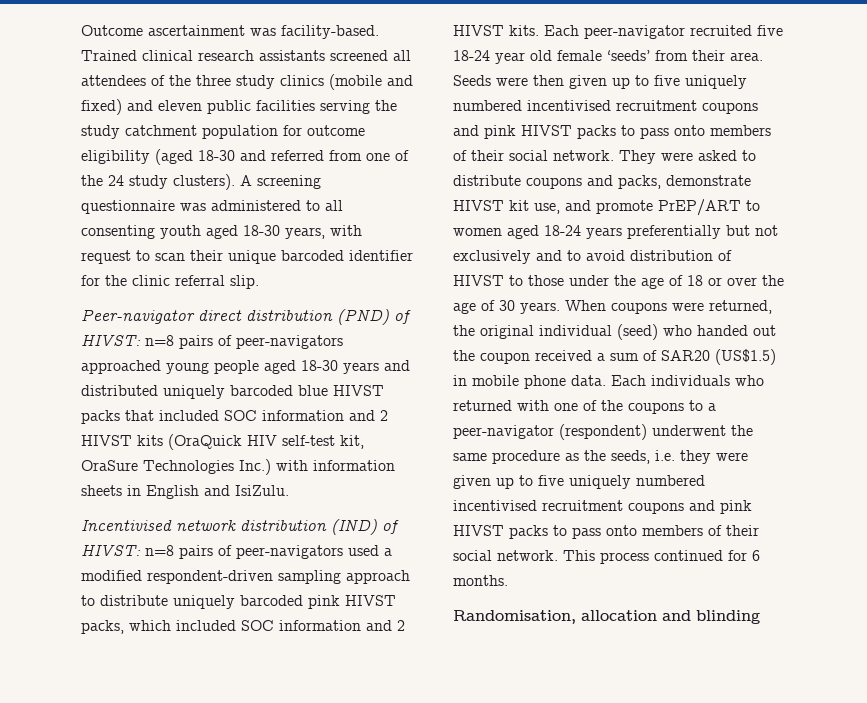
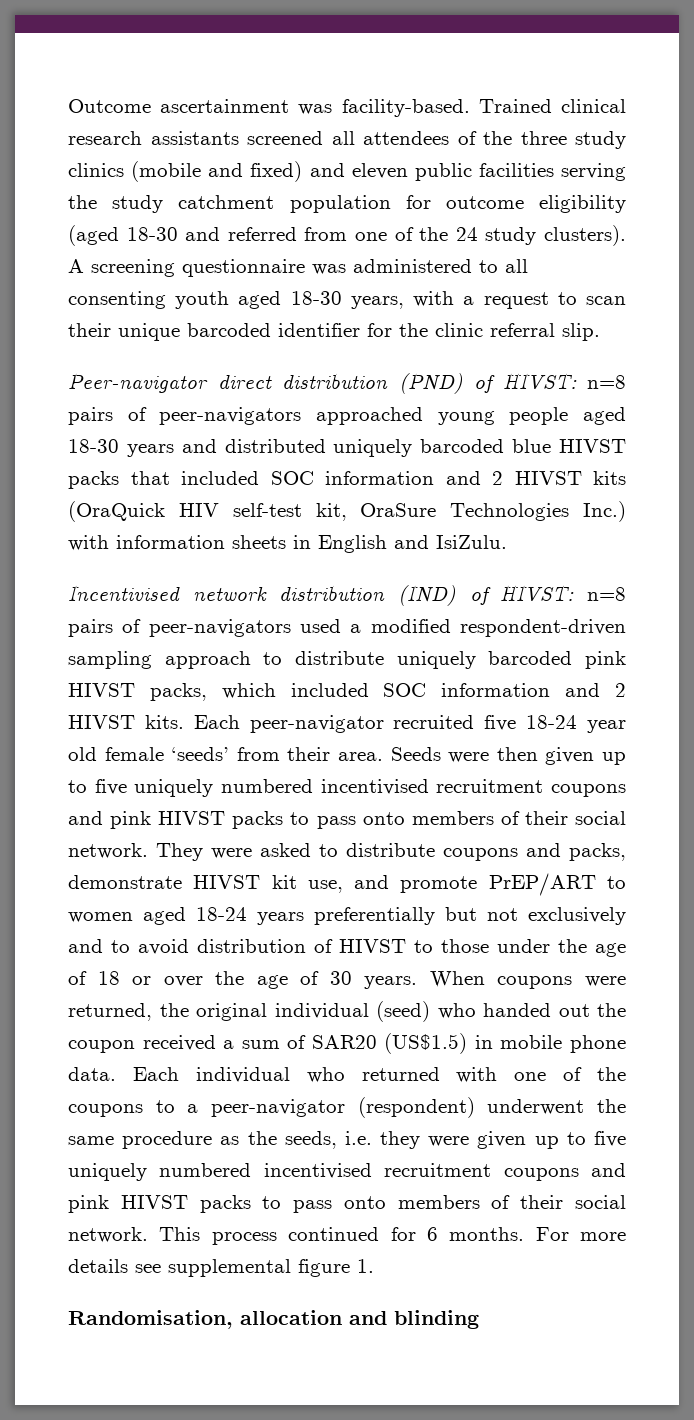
- A screening questionnaire was administered to all consenting youth aged 18-30 years, with request to scan their unique barcoded identifier for the clinic referral slip.
+ A screening questionnaire was administered to all consenting youth aged 18-30 years, with a request to scan their unique barcoded identifier for the clinic referral slip.
- Each individuals who returned with one of the coupons to a peer-navigator (respondent) underwent the same procedure as the seeds, i.e. they were given up to five uniquely numbered incentivised recruitment coupons and pink HIVST packs to pass onto members of their social network.
+ Each individual who returned with one of the coupons to a peer-navigator (respondent) underwent the same procedure as the seeds, i.e. they were given up to five uniquely numbered incentivised recruitment coupons and pink HIVST packs to pass onto members of their social network.
+ For more details see supplemental figure 1.

